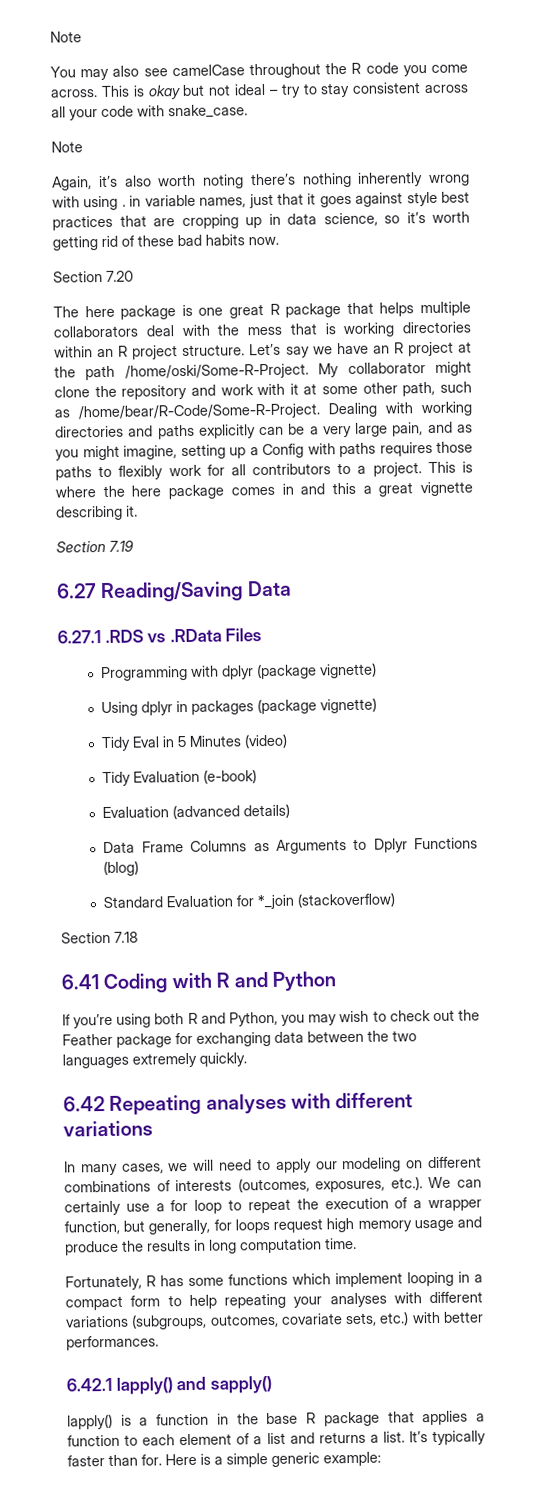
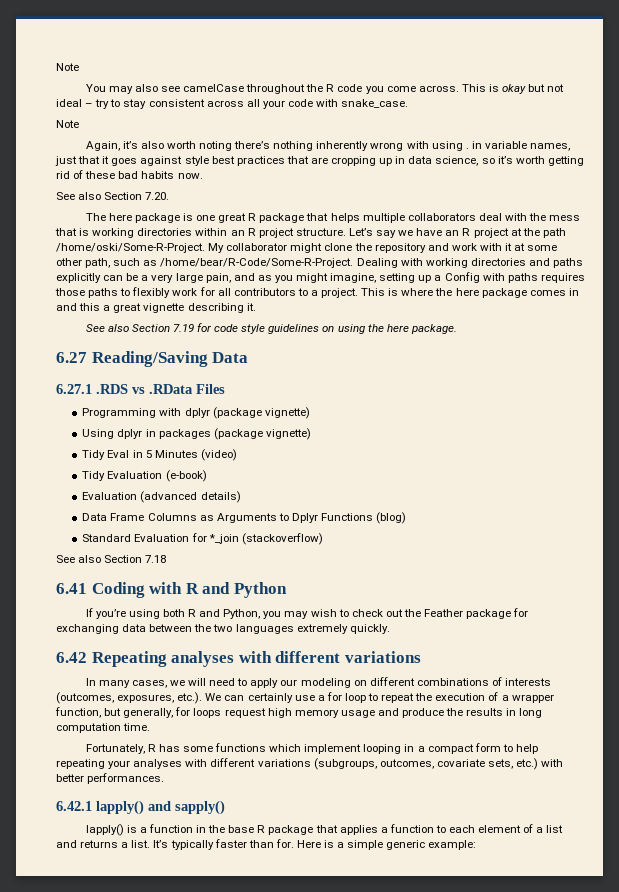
- Section 7.20
+ See also Section 7.20.
- Section 7.19
+ See also Section 7.19 for code style guidelines on using the here package.
- Section 7.18
+ See also Section 7.18

